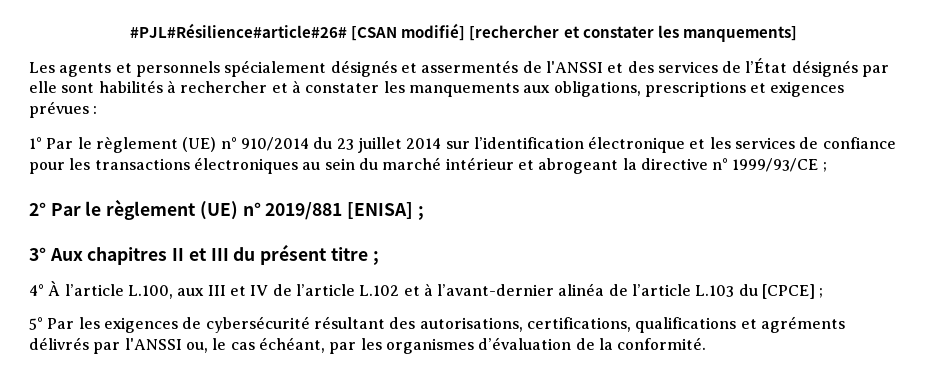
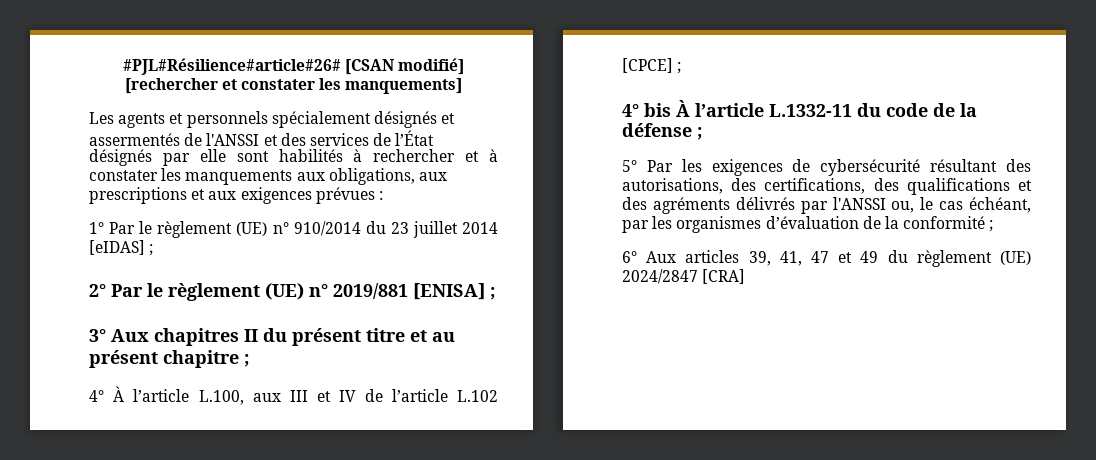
- Les agents et personnels spécialement désignés et assermentés de l'ANSSI et des services de l’État désignés par elle sont habilités à rechercher et à constater les manquements aux obligations, prescriptions et exigences prévues :
+ Les agents et personnels spécialement désignés et assermentés de l'ANSSI et des services de l’État désignés par elle sont habilités à rechercher et à constater les manquements aux obligations, aux prescriptions et aux exigences prévues :
- 1° Par le règlement (UE) n° 910/2014 du 23 juillet 2014 sur l’identification électronique et les services de confiance pour les transactions électroniques au sein du marché intérieur et abrogeant la directive n° 1999/93/CE ;
+ 1° Par le règlement (UE) n° 910/2014 du 23 juillet 2014 [eIDAS] ;
- 3° Aux chapitres II et III du présent titre ;
+ 3° Aux chapitres II du présent titre et au présent chapitre ;
- 4° À l’article L.100, aux III et IV de l’article L.102 et à l’avant-dernier alinéa de l’article L.103 du [CPCE] ;
+ 4° À l’article L.100, aux III et IV de l’article L.102 [CPCE] ;
+ 4° bis À l’article L.1332-11 du code de la défense ;
- 5° Par les exigences de cybersécurité résultant des autorisations, certifications, qualifications et agréments délivrés par l'ANSSI ou, le cas échéant, par les organismes d’évaluation de la conformité.
+ 5° Par les exigences de cybersécurité résultant des autorisations, des certifications, des qualifications et des agréments délivrés par l'ANSSI ou, le cas échéant, par les organismes d’évaluation de la conformité ;
+ 6° Aux articles 39, 41, 47 et 49 du règlement (UE) 2024/2847 [CRA]

